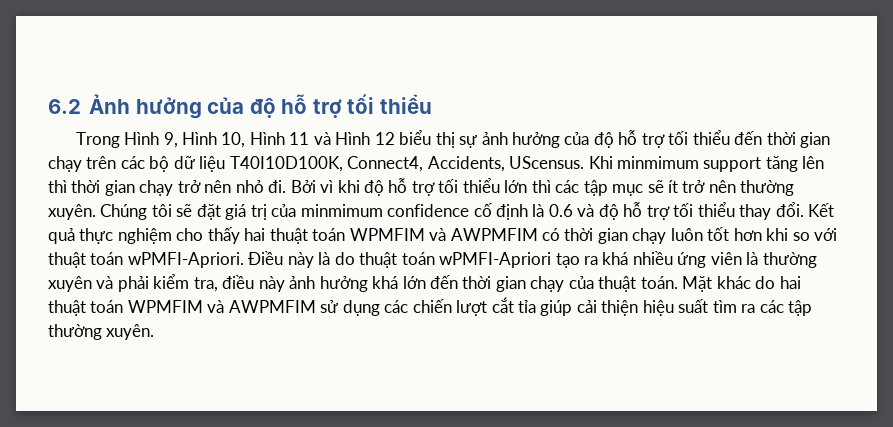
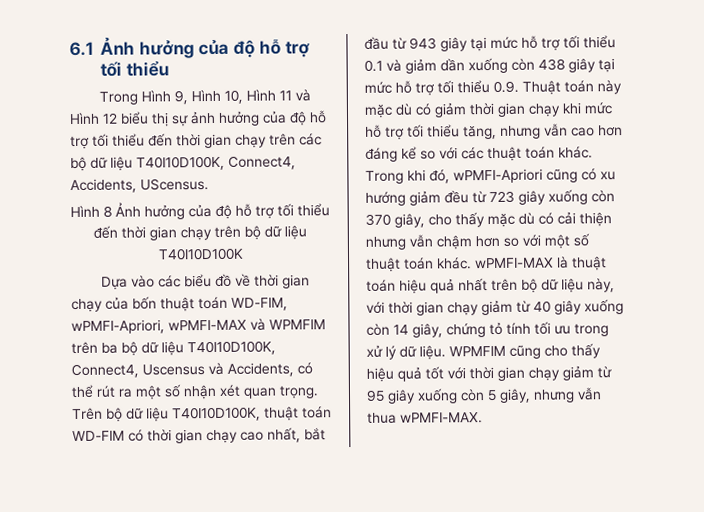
- 6.2 Ảnh hưởng của độ hỗ trợ tối thiểu
+ 6.1 Ảnh hưởng của độ hỗ trợ tối thiểu
- Trong Hình 9, Hình 10, Hình 11 và Hình 12 biểu thị sự ảnh hưởng của độ hỗ trợ tối thiểu đến thời gian chạy trên các bộ dữ liệu T40I10D100K, Connect4, Accidents, UScensus. Khi minmimum support tăng lên thì thời gian chạy trở nên nhỏ đi. Bởi vì khi độ hỗ trợ tối thiểu lớn thì các tập mục sẽ ít trở nên thường xuyên. Chúng tôi sẽ đặt giá trị của minmimum confidence cố định là 0.6 và độ hỗ trợ tối thiểu thay đổi. Kết quả thực nghiệm cho thấy hai thuật toán WPMFIM và AWPMFIM có thời gian chạy luôn tốt hơn khi so với thuật toán wPMFI-Apriori. Điều này là do thuật toán wPMFI-Apriori tạo ra khá nhiều ứng viên là thường xuyên và phải kiểm tra, điều này ảnh hưởng khá lớn đến thời gian chạy của thuật toán. Mặt khác do hai thuật toán WPMFIM và AWPMFIM sử dụng các chiến lượt cắt tỉa giúp cải thiện hiệu suất tìm ra các tập thường xuyên.
+ Trong Hình 9, Hình 10, Hình 11 và Hình 12 biểu thị sự ảnh hưởng của độ hỗ trợ tối thiểu đến thời gian chạy trên các bộ dữ liệu T40I10D100K, Connect4, Accidents, UScensus.
+ Hình 8 Ảnh hưởng của độ hỗ trợ tối thiểu đến thời gian chạy trên bộ dữ liệu T40I10D100K
+ Dựa vào các biểu đồ về thời gian chạy của bốn thuật toán WD-FIM, wPMFI-Apriori, wPMFI-MAX và WPMFIM trên ba bộ dữ liệu T40I10D100K, Connect4, Uscensus và Accidents, có thể rút ra một số nhận xét quan trọng. Trên bộ dữ liệu T40I10D100K, thuật toán WD-FIM có thời gian chạy cao nhất, bắt đầu từ 943 giây tại mức hỗ trợ tối thiểu 0.1 và giảm dần xuống còn 438 giây tại mức hỗ trợ tối thiểu 0.9. Thuật toán này mặc dù có giảm thời gian chạy khi mức hỗ trợ tối thiểu tăng, nhưng vẫn cao hơn đáng kể so với các thuật toán khác. Trong khi đó, wPMFI-Apriori cũng có xu hướng giảm đều từ 723 giây xuống còn 370 giây, cho thấy mặc dù có cải thiện nhưng vẫn chậm hơn so với một số thuật toán khác. wPMFI-MAX là thuật toán hiệu quả nhất trên bộ dữ liệu này, với thời gian chạy giảm từ 40 giây xuống còn 14 giây, chứng tỏ tính tối ưu trong xử lý dữ liệu. WPMFIM cũng cho thấy hiệu quả tốt với thời gian chạy giảm từ 95 giây xuống còn 5 giây, nhưng vẫn thua wPMFI-MAX.

